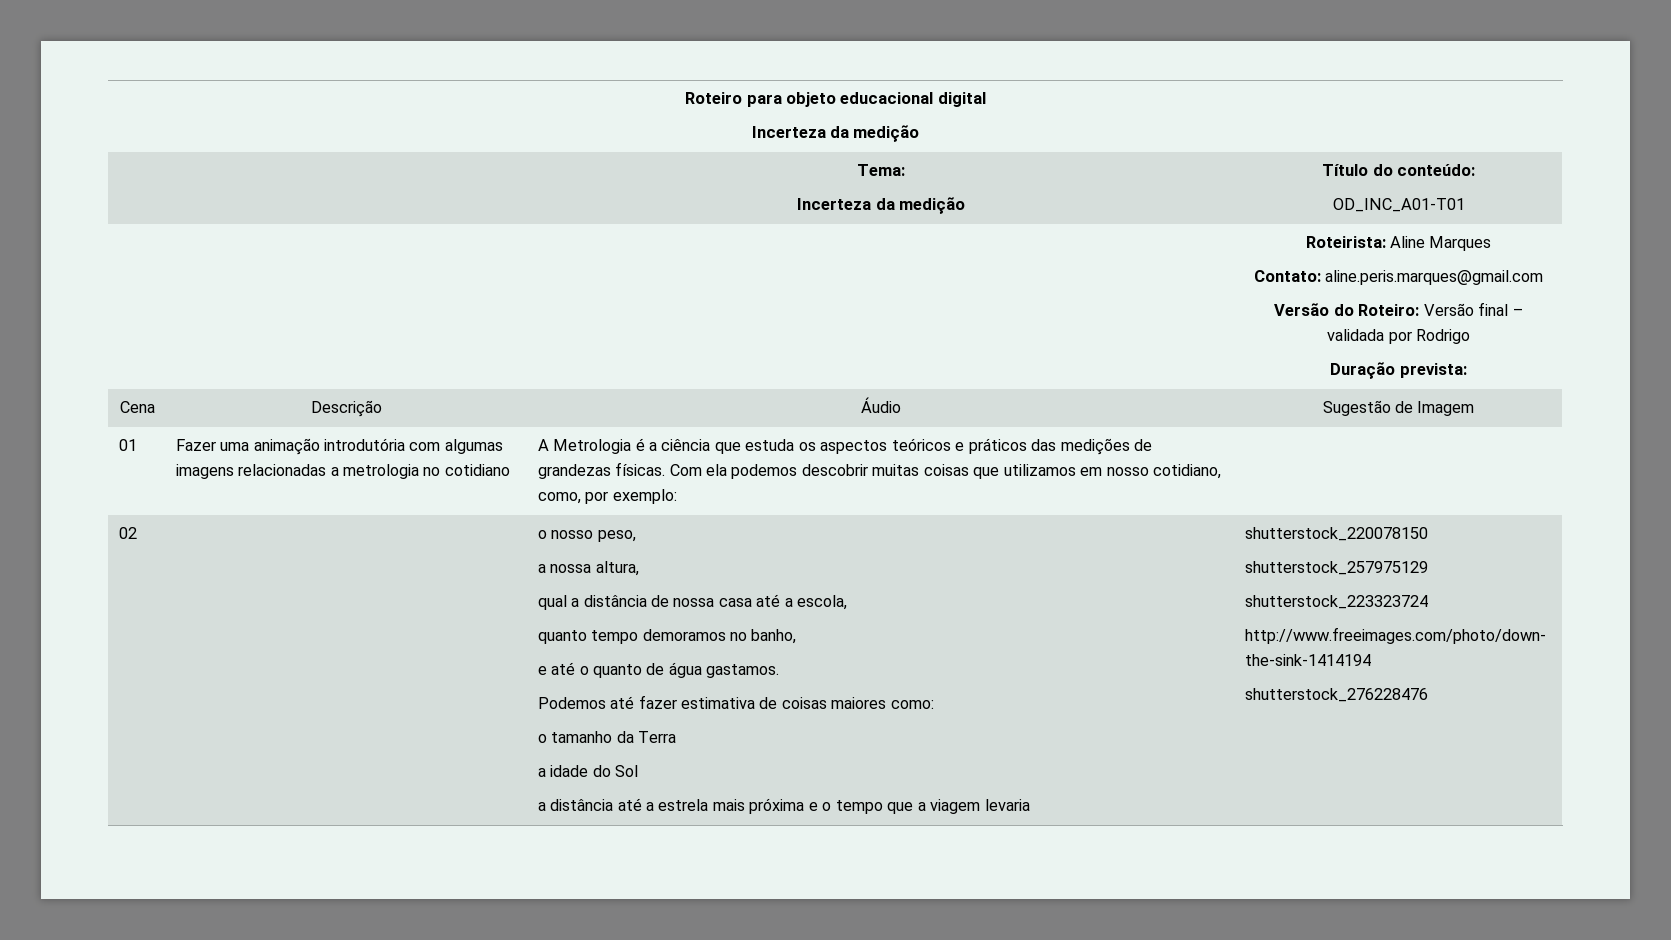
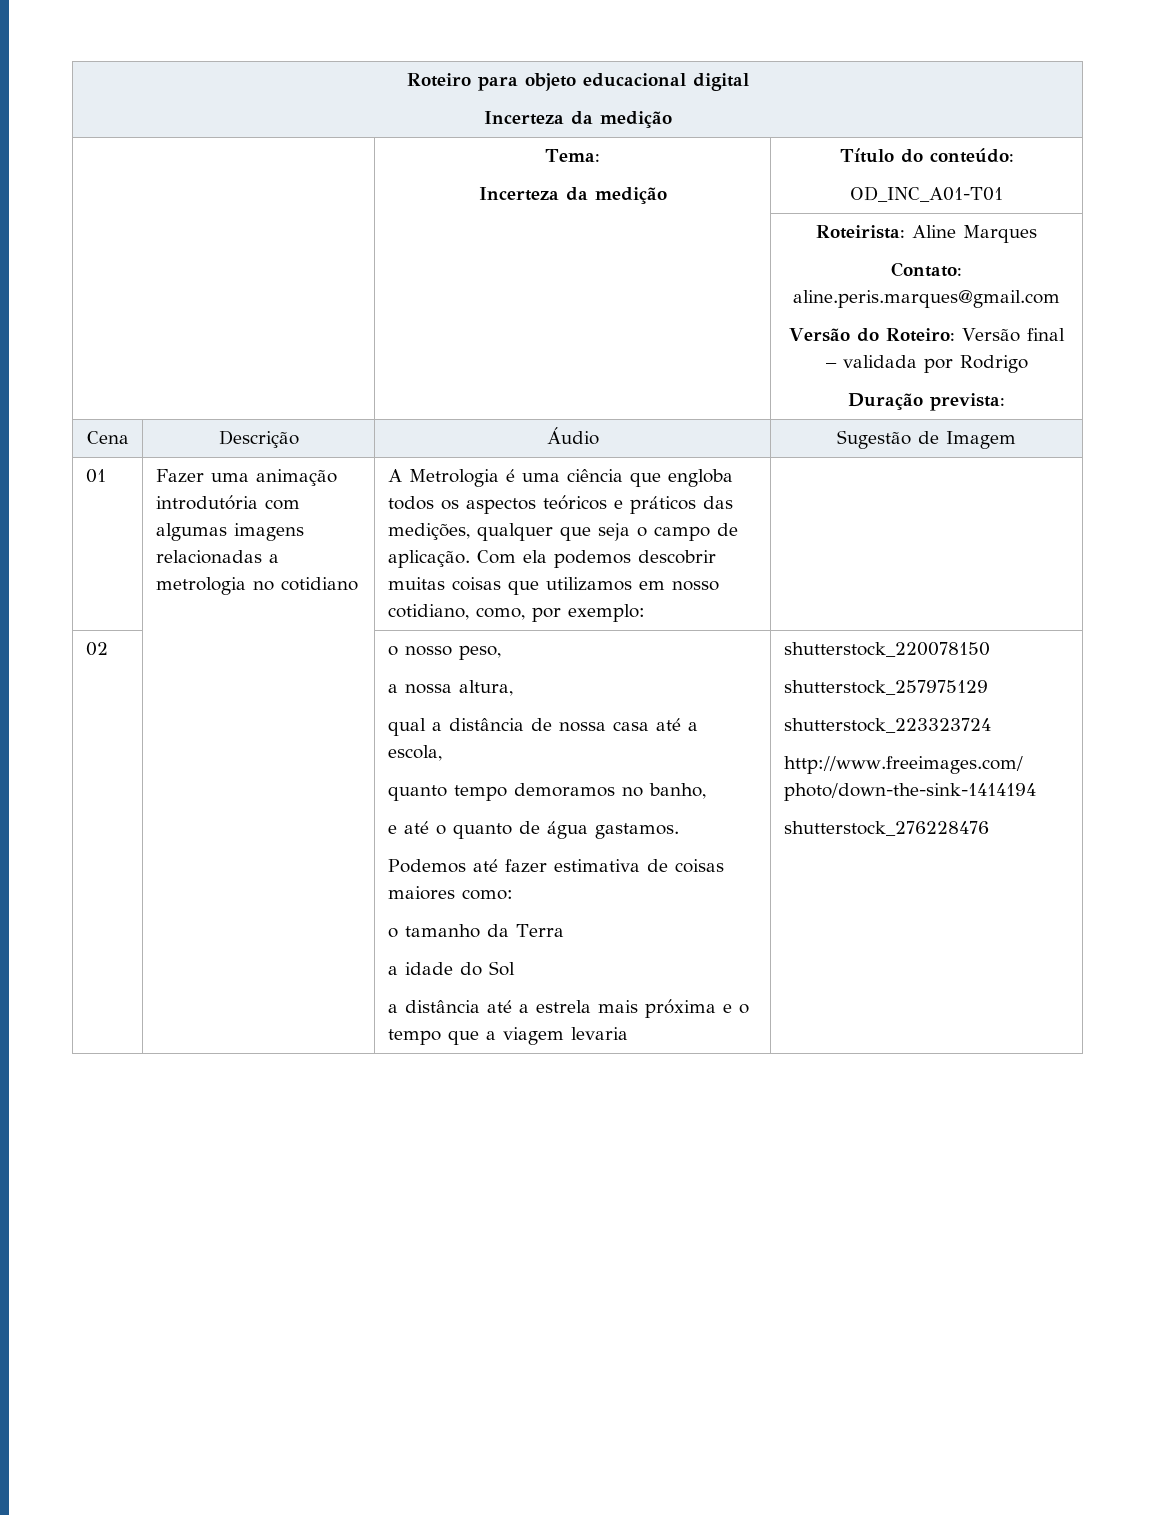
- A Metrologia é a ciência que estuda os aspectos teóricos e práticos das medições de grandezas físicas.
+ A Metrologia é uma ciência que engloba todos os aspectos teóricos e práticos das medições, qualquer que seja o campo de aplicação.

